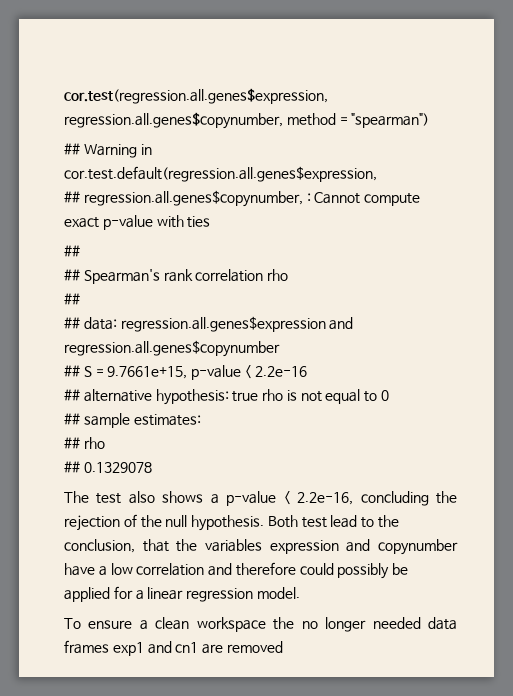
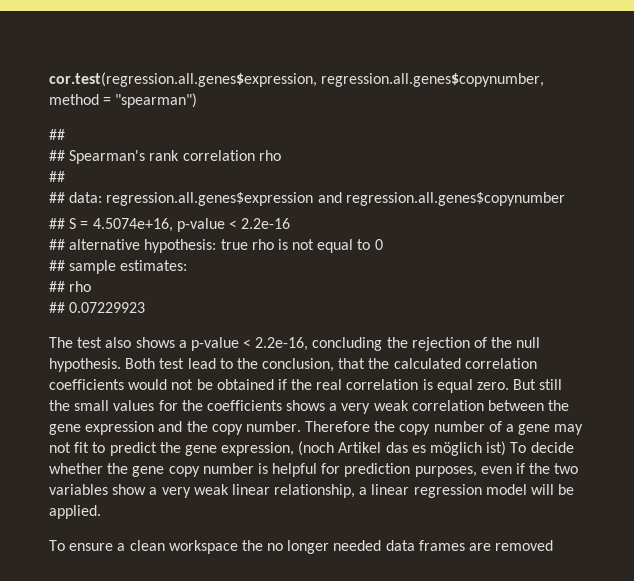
- ## Warning in cor.test.default(regression.all.genes$expression,
- ## regression.all.genes$copynumber, : Cannot compute exact p-value with ties
- ## S = 9.7661e+15, p-value < 2.2e-16
+ ## S = 4.5074e+16, p-value < 2.2e-16
- ## 0.1329078
+ ## 0.07229923
- Both test lead to the conclusion, that the variables expression and copynumber have a low correlation and therefore could possibly be applied for a linear regression model.
+ Both test lead to the conclusion, that the calculated correlation coefficients would not be obtained if the real correlation is equal zero. But still the small values for the coefficients shows a very weak correlation between the gene expression and the copy number. Therefore the copy number of a gene may not fit to predict the gene expression, (noch Artikel das es möglich ist) To decide whether the gene copy number is helpful for prediction purposes, even if the two variables show a very weak linear relationship, a linear regression model will be applied.
- To ensure a clean workspace the no longer needed data frames exp1 and cn1 are removed
+ To ensure a clean workspace the no longer needed data frames are removed

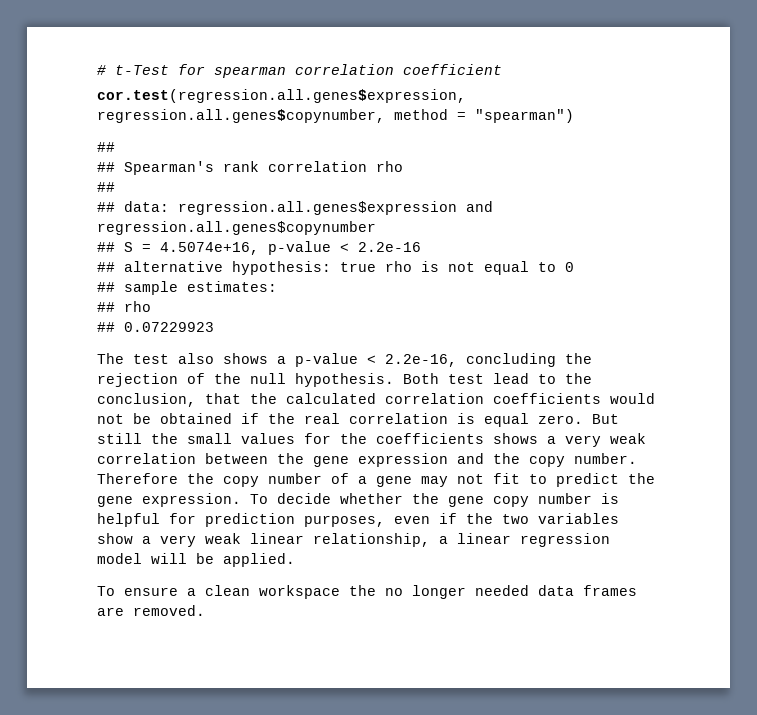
+ # t-Test for spearman correlation coefficient
- Therefore the copy number of a gene may not fit to predict the gene expression, (noch Artikel das es möglich ist) To decide whether the gene copy number is helpful for prediction purposes, even if the two variables show a very weak linear relationship, a linear regression model will be applied.
+ Therefore the copy number of a gene may not fit to predict the gene expression. To decide whether the gene copy number is helpful for prediction purposes, even if the two variables show a very weak linear relationship, a linear regression model will be applied.
- To ensure a clean workspace the no longer needed data frames are removed
+ To ensure a clean workspace the no longer needed data frames are removed.

